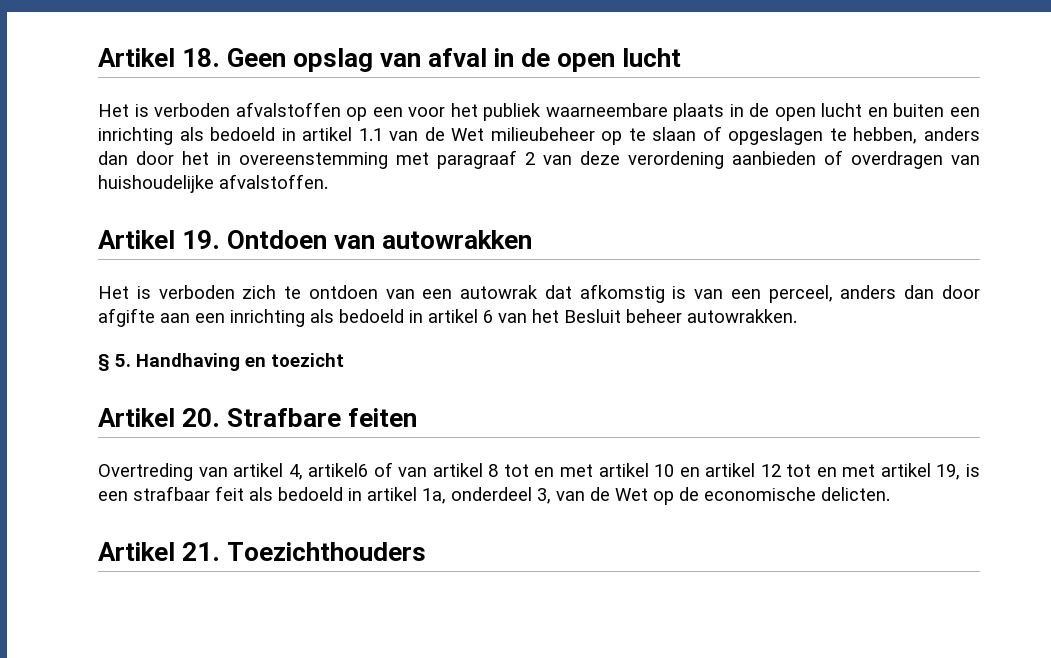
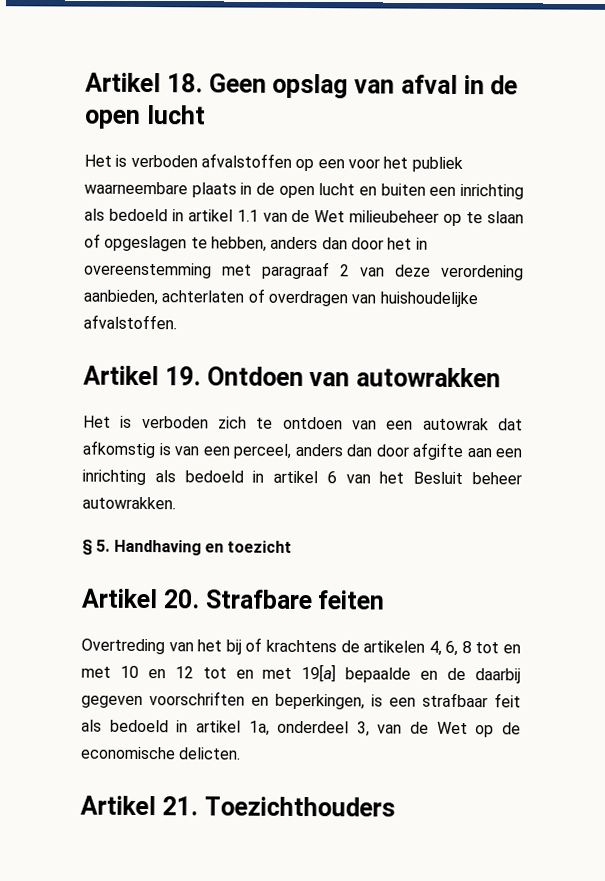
- Het is verboden afvalstoffen op een voor het publiek waarneembare plaats in de open lucht en buiten een inrichting als bedoeld in artikel 1.1 van de Wet milieubeheer op te slaan of opgeslagen te hebben, anders dan door het in overeenstemming met paragraaf 2 van deze verordening aanbieden of overdragen van huishoudelijke afvalstoffen.
+ Het is verboden afvalstoffen op een voor het publiek waarneembare plaats in de open lucht en buiten een inrichting als bedoeld in artikel 1.1 van de Wet milieubeheer op te slaan of opgeslagen te hebben, anders dan door het in overeenstemming met paragraaf 2 van deze verordening aanbieden, achterlaten of overdragen van huishoudelijke afvalstoffen.
- Overtreding van artikel 4, artikel6 of van artikel 8 tot en met artikel 10 en artikel 12 tot en met artikel 19, is een strafbaar feit als bedoeld in artikel 1a, onderdeel 3, van de Wet op de economische delicten.
+ Overtreding van het bij of krachtens de artikelen 4, 6, 8 tot en met 10 en 12 tot en met 19[a] bepaalde en de daarbij gegeven voorschriften en beperkingen, is een strafbaar feit als bedoeld in artikel 1a, onderdeel 3, van de Wet op de economische delicten.

